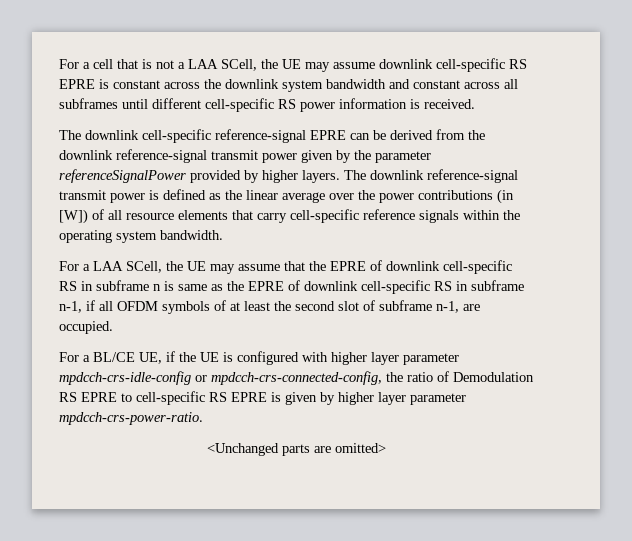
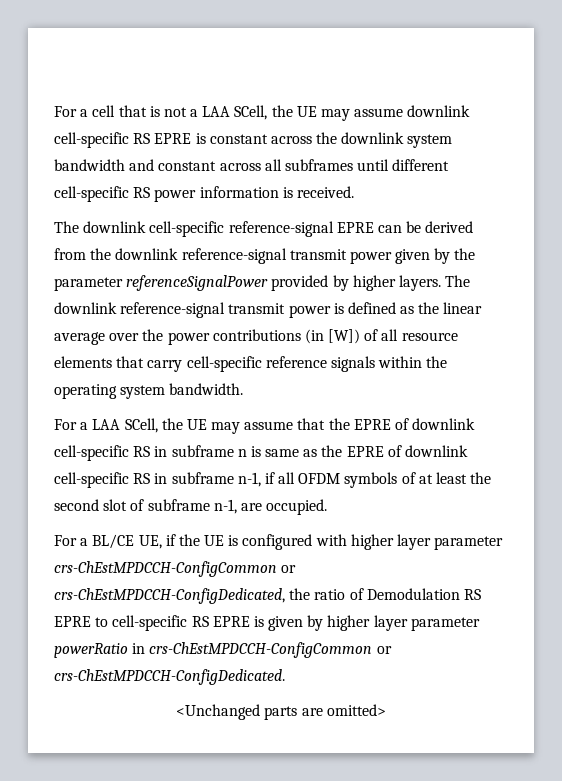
- For a BL/CE UE, if the UE is configured with higher layer parameter mpdcch-crs-idle-config or mpdcch-crs-connected-config, the ratio of Demodulation RS EPRE to cell-specific RS EPRE is given by higher layer parameter mpdcch-crs-power-ratio.
+ For a BL/CE UE, if the UE is configured with higher layer parameter crs-ChEstMPDCCH-ConfigCommon or crs-ChEstMPDCCH-ConfigDedicated, the ratio of Demodulation RS EPRE to cell-specific RS EPRE is given by higher layer parameter powerRatio in crs-ChEstMPDCCH-ConfigCommon or crs-ChEstMPDCCH-ConfigDedicated.

